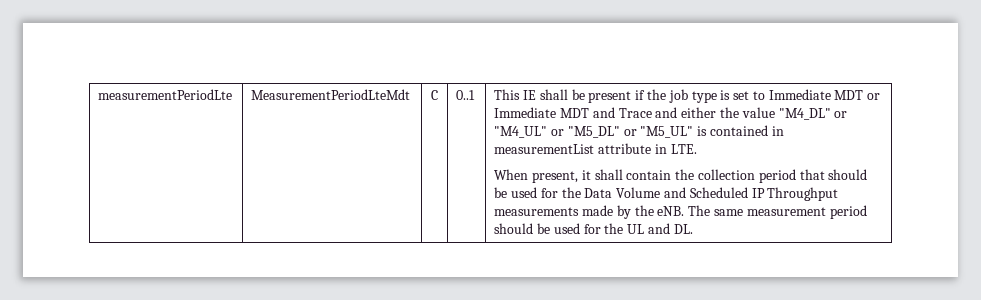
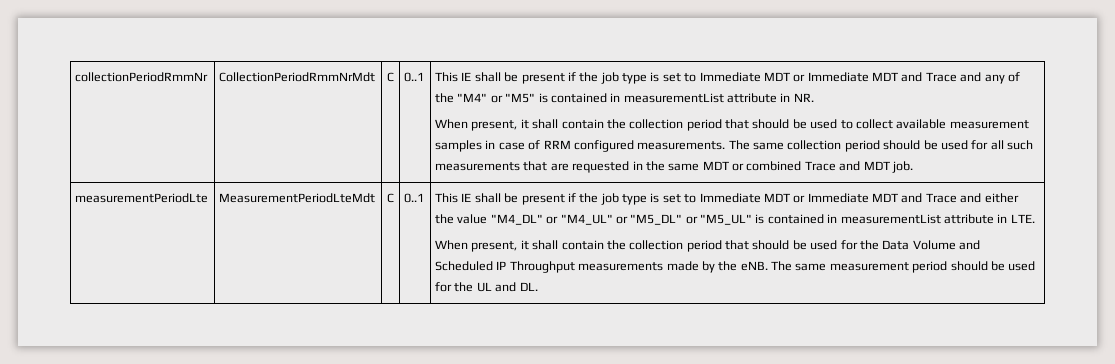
+ collectionPeriodRmmNr | CollectionPeriodRmmNrMdt | C | 0..1 | This IE shall be present if the job type is set to Immediate MDT or Immediate MDT and Trace and any of the "M4" or "M5" is contained in measurementList attribute in NR.
+ When present, it shall contain the collection period that should be used to collect available measurement samples in case of RRM configured measurements. The same collection period should be used for all such measurements that are requested in the same MDT or combined Trace and MDT job.

